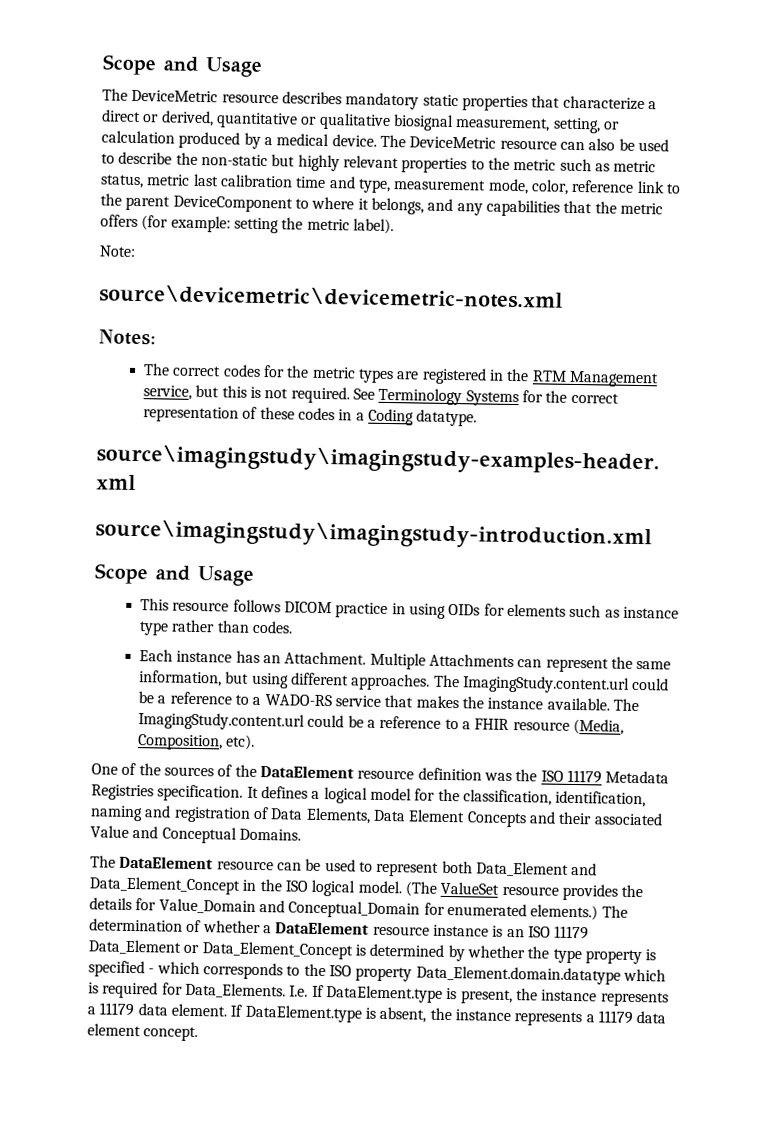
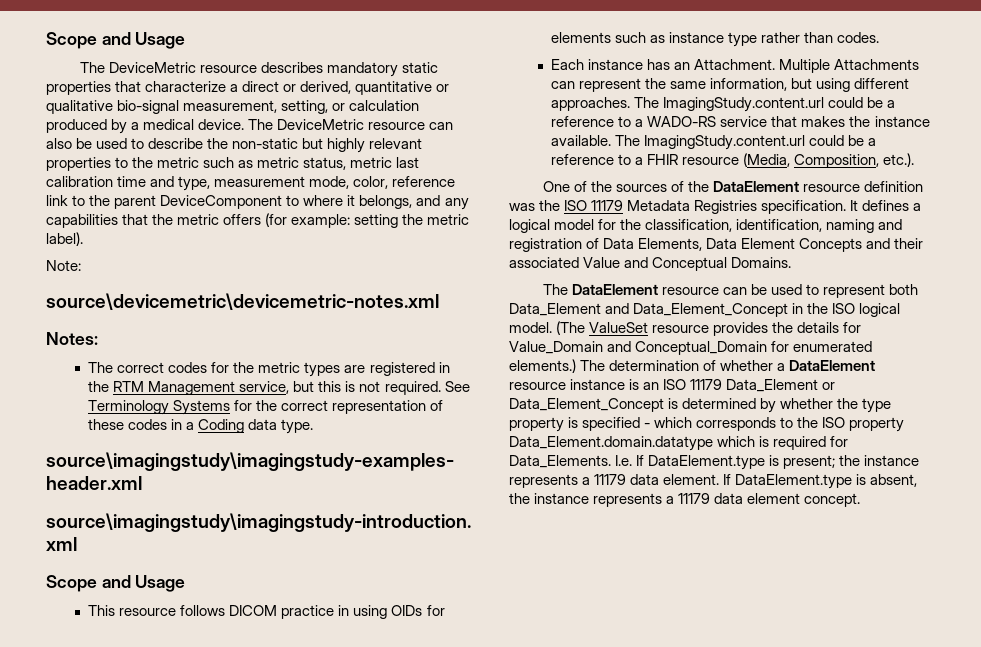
- The DeviceMetric resource describes mandatory static properties that characterize a direct or derived, quantitative or qualitative biosignal measurement, setting, or calculation produced by a medical device.
+ The DeviceMetric resource describes mandatory static properties that characterize a direct or derived, quantitative or qualitative bio-signal measurement, setting, or calculation produced by a medical device.
- See Terminology Systems for the correct representation of these codes in a Coding datatype.
+ See Terminology Systems for the correct representation of these codes in a Coding data type.
- The ImagingStudy.content.url could be a reference to a FHIR resource (Media, Composition, etc).
+ The ImagingStudy.content.url could be a reference to a FHIR resource (Media, Composition, etc.).
- I.e. If DataElement.type is present, the instance represents a 11179 data element.
+ I.e. If DataElement.type is present; the instance represents a 11179 data element.

